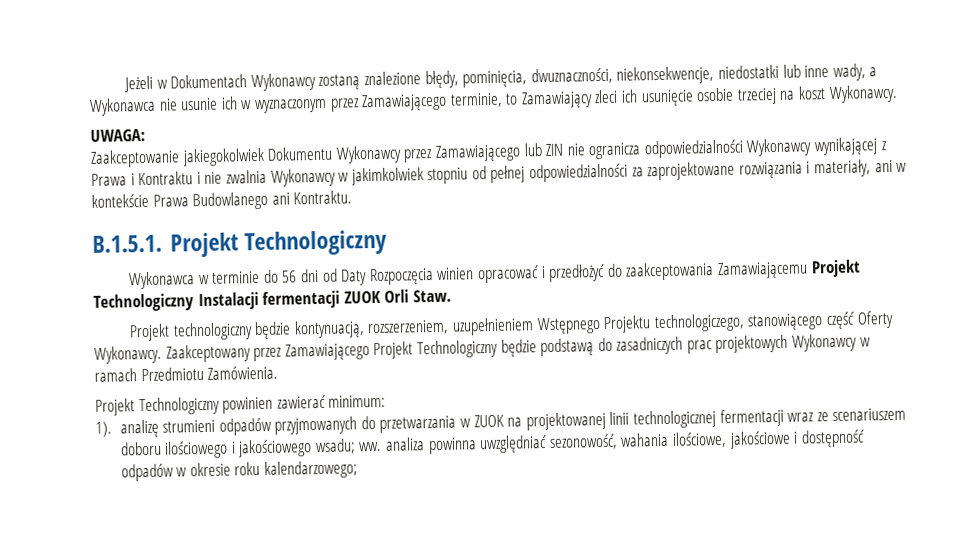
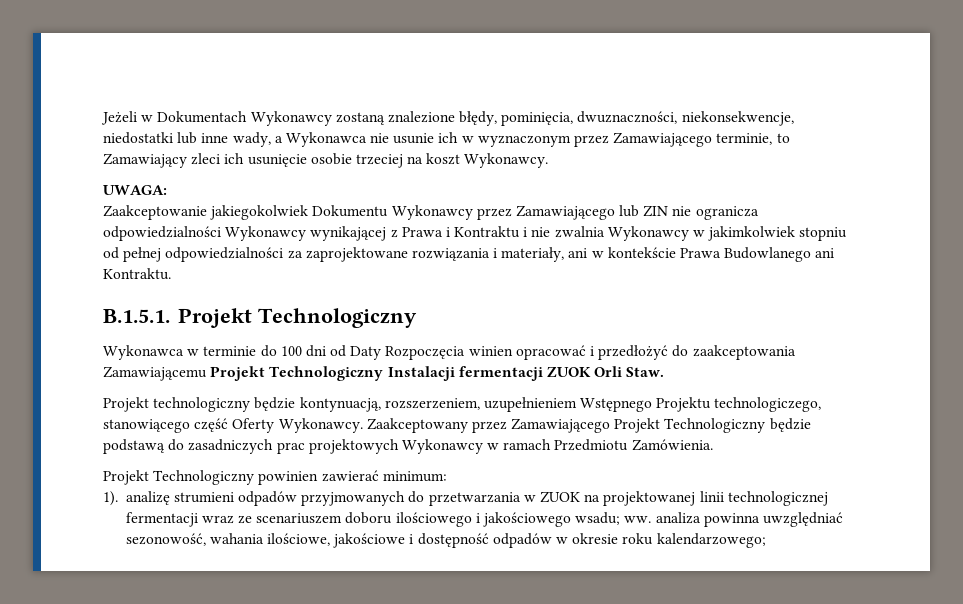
- Wykonawca w terminie do 56 dni od Daty Rozpoczęcia winien opracować i przedłożyć do zaakceptowania Zamawiającemu Projekt Technologiczny Instalacji fermentacji ZUOK Orli Staw.
+ Wykonawca w terminie do 100 dni od Daty Rozpoczęcia winien opracować i przedłożyć do zaakceptowania Zamawiającemu Projekt Technologiczny Instalacji fermentacji ZUOK Orli Staw.

